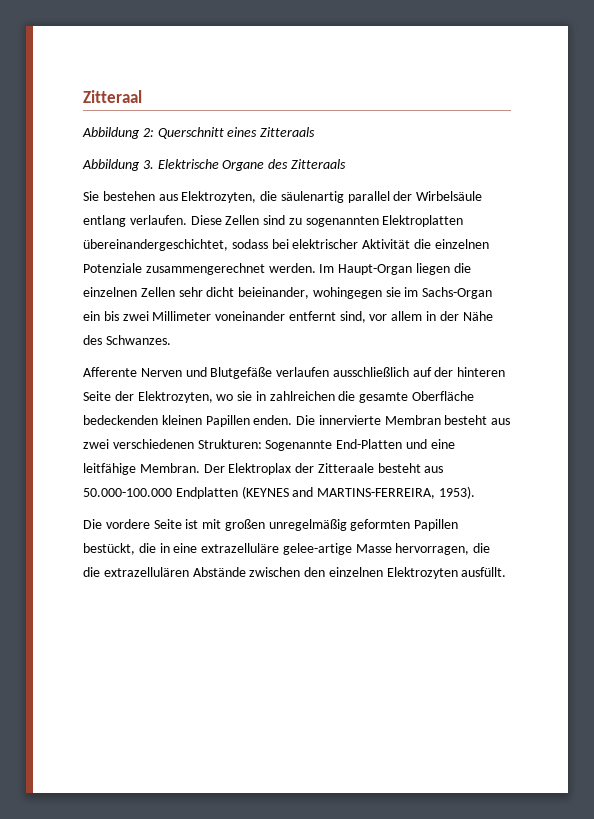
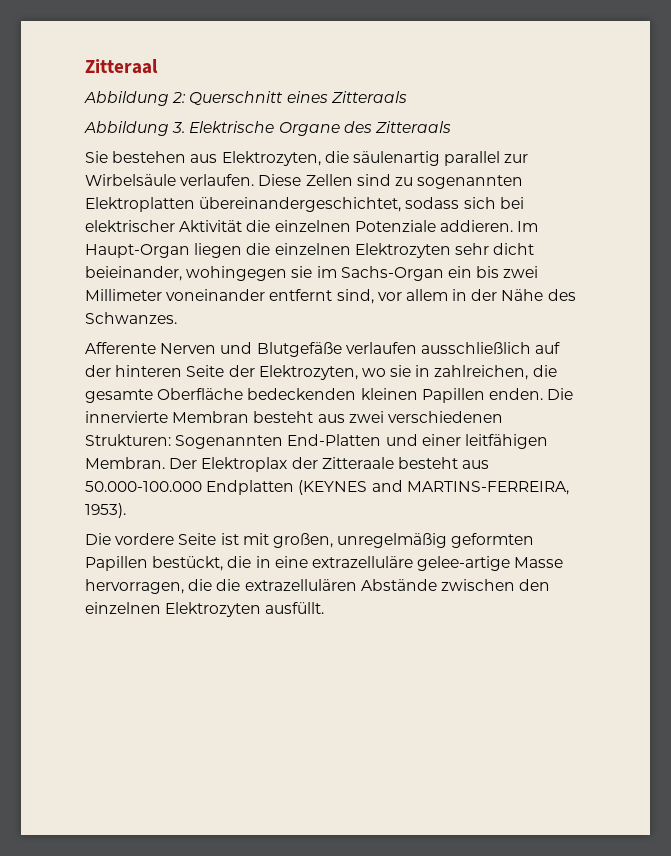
- Sie bestehen aus Elektrozyten, die säulenartig parallel der Wirbelsäule entlang verlaufen.
+ Sie bestehen aus Elektrozyten, die säulenartig parallel zur Wirbelsäule verlaufen.
- Diese Zellen sind zu sogenannten Elektroplatten übereinandergeschichtet, sodass bei elektrischer Aktivität die einzelnen Potenziale zusammengerechnet werden.
+ Diese Zellen sind zu sogenannten Elektroplatten übereinandergeschichtet, sodass sich bei elektrischer Aktivität die einzelnen Potenziale addieren.
- Im Haupt-Organ liegen die einzelnen Zellen sehr dicht beieinander, wohingegen sie im Sachs-Organ ein bis zwei Millimeter voneinander entfernt sind, vor allem in der Nähe des Schwanzes.
+ Im Haupt-Organ liegen die einzelnen Elektrozyten sehr dicht beieinander, wohingegen sie im Sachs-Organ ein bis zwei Millimeter voneinander entfernt sind, vor allem in der Nähe des Schwanzes.
- Afferente Nerven und Blutgefäße verlaufen ausschließlich auf der hinteren Seite der Elektrozyten, wo sie in zahlreichen die gesamte Oberfläche bedeckenden kleinen Papillen enden.
+ Afferente Nerven und Blutgefäße verlaufen ausschließlich auf der hinteren Seite der Elektrozyten, wo sie in zahlreichen, die gesamte Oberfläche bedeckenden kleinen Papillen enden.
- Die innervierte Membran besteht aus zwei verschiedenen Strukturen: Sogenannte End-Platten und eine leitfähige Membran.
+ Die innervierte Membran besteht aus zwei verschiedenen Strukturen: Sogenannten End-Platten und einer leitfähigen Membran.
- Die vordere Seite ist mit großen unregelmäßig geformten Papillen bestückt, die in eine extrazelluläre gelee-artige Masse hervorragen, die die extrazellulären Abstände zwischen den einzelnen Elektrozyten ausfüllt.
+ Die vordere Seite ist mit großen, unregelmäßig geformten Papillen bestückt, die in eine extrazelluläre gelee-artige Masse hervorragen, die die extrazellulären Abstände zwischen den einzelnen Elektrozyten ausfüllt.

